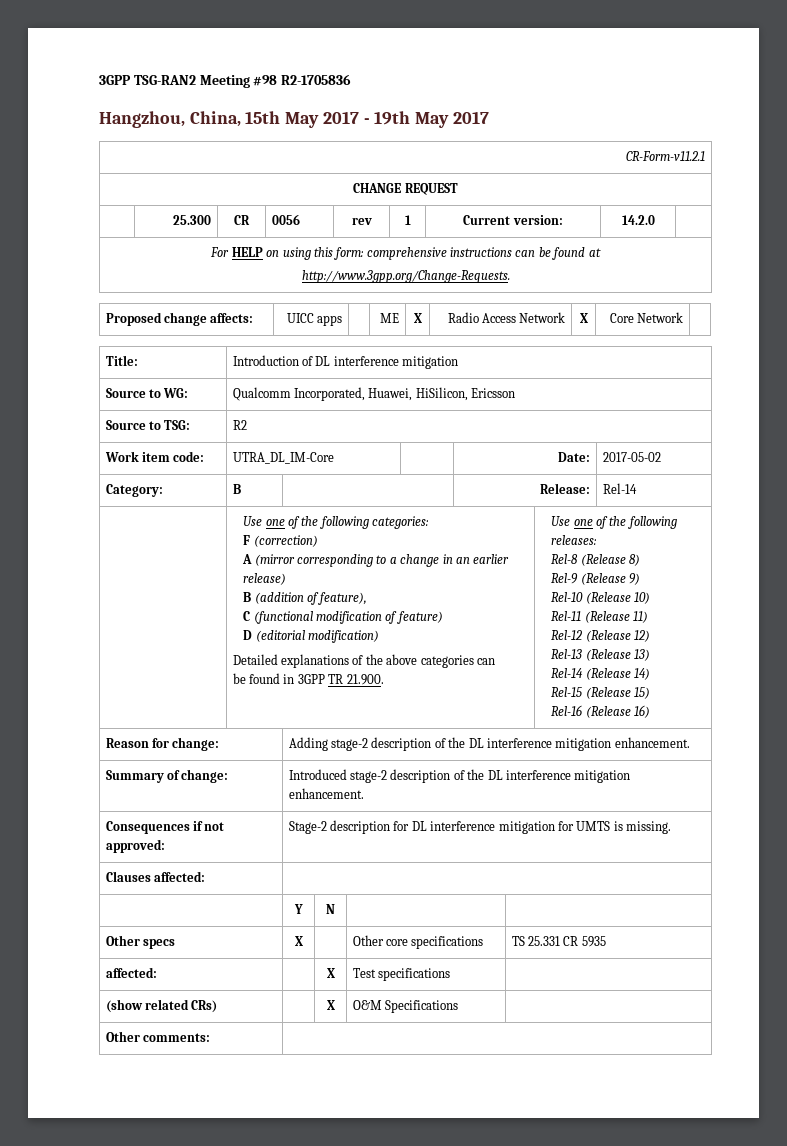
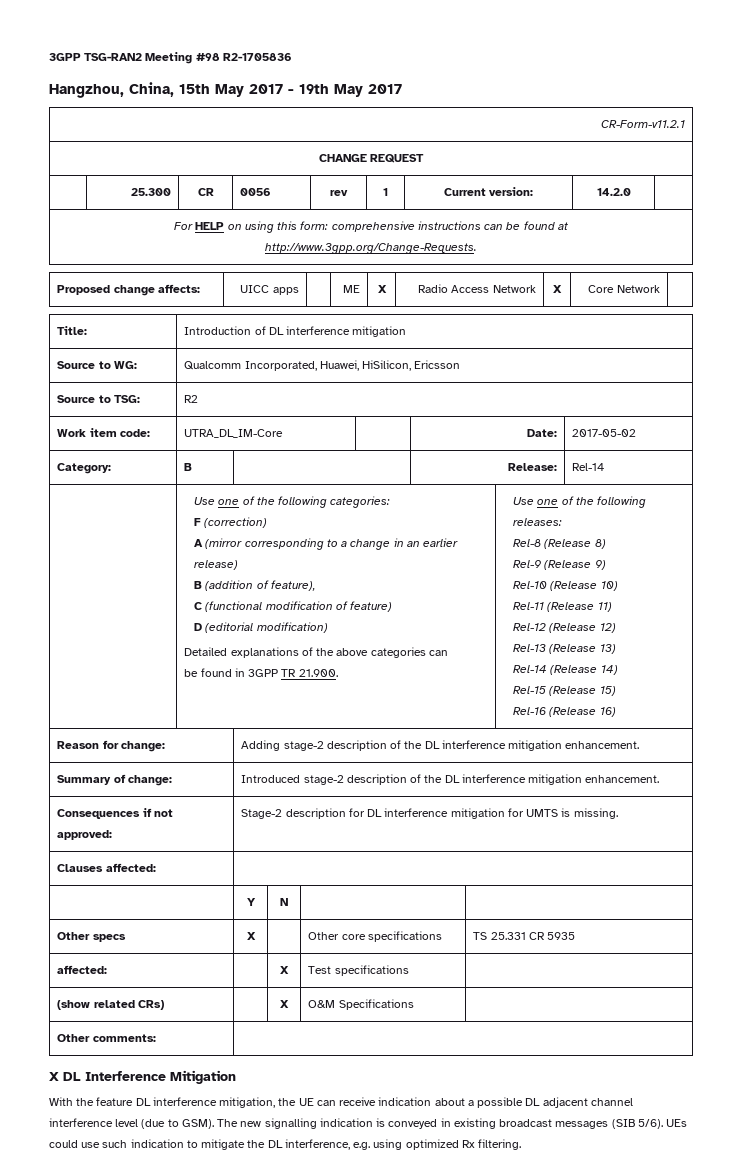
+ X DL Interference Mitigation
+ With the feature DL interference mitigation, the UE can receive indication about a possible DL adjacent channel interference level (due to GSM). The new signalling indication is conveyed in existing broadcast messages (SIB 5/6). UEs could use such indication to mitigate the DL interference, e.g. using optimized Rx filtering.

